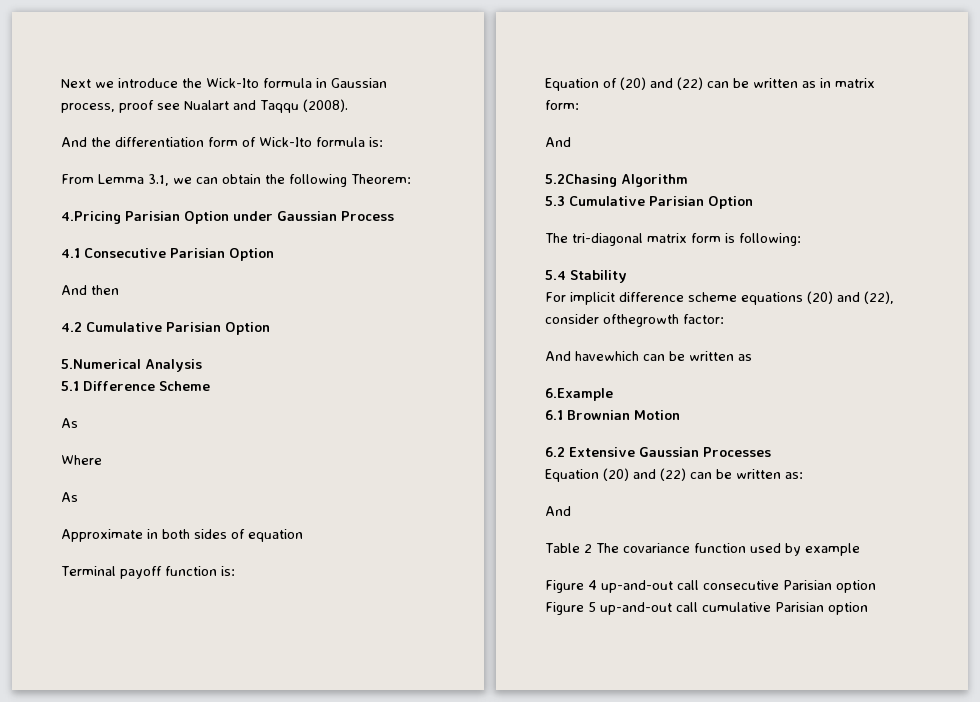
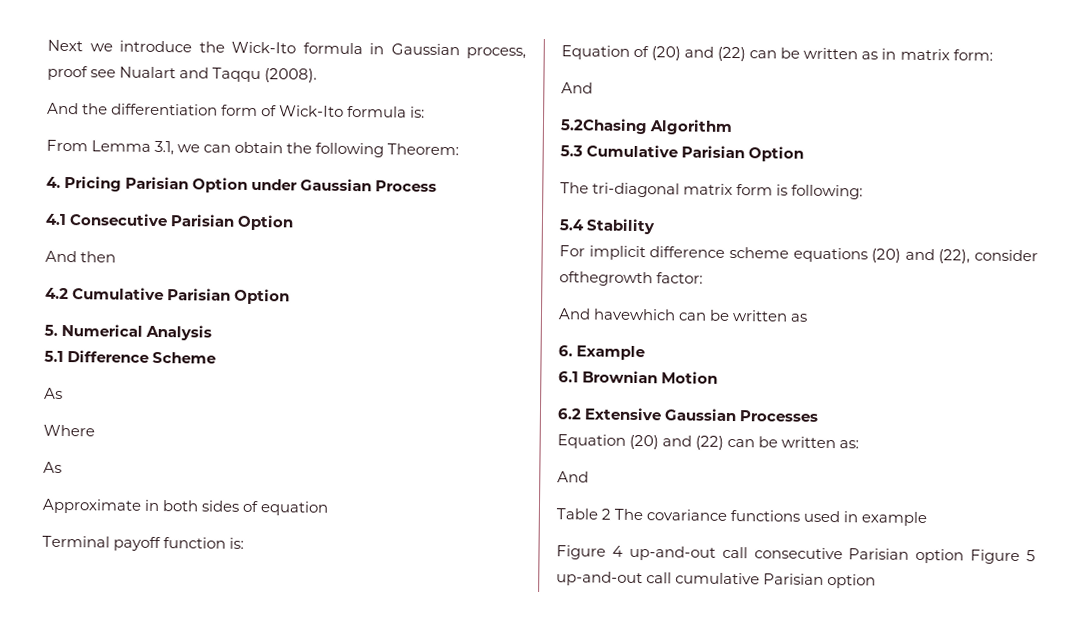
- 4.Pricing Parisian Option under Gaussian Process
+ 4. Pricing Parisian Option under Gaussian Process
- 5.Numerical Analysis
+ 5. Numerical Analysis
- 6.Example
+ 6. Example
- Table 2 The covariance function used by example
+ Table 2 The covariance functions used in example

